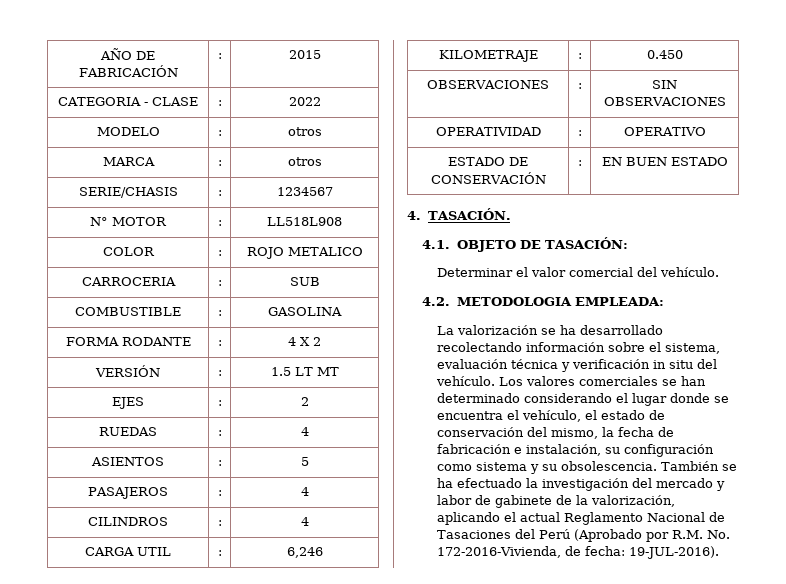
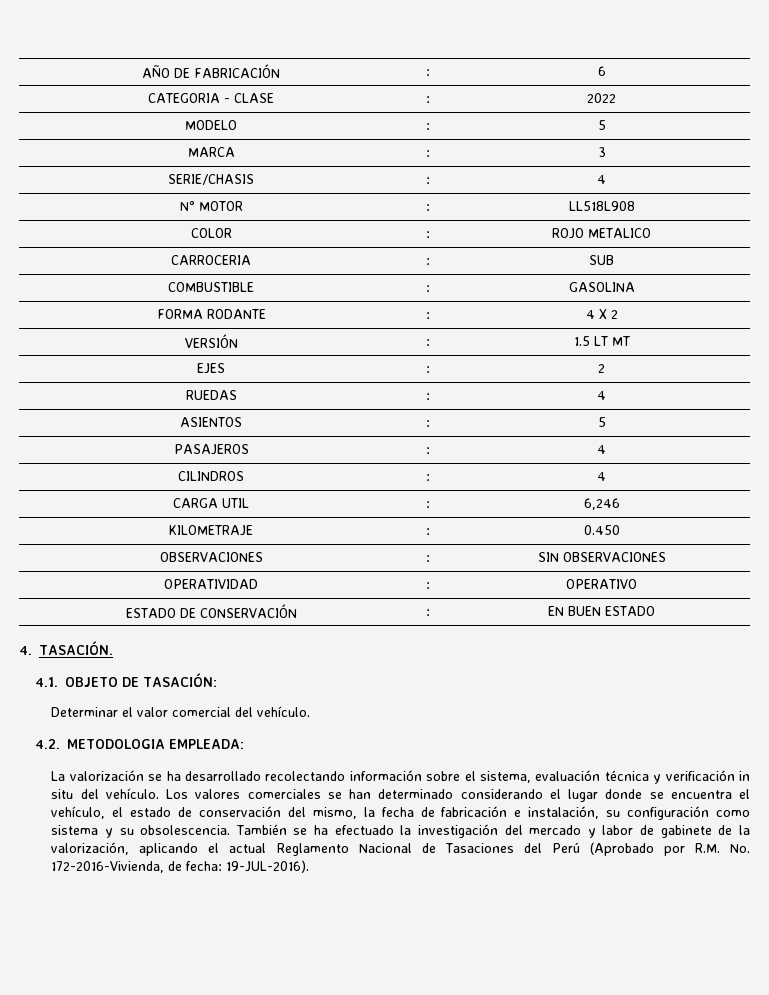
- AÑO DE FABRICACIÓN | : | 2015
+ AÑO DE FABRICACIÓN | : | 6
- MODELO | : | otros
+ MODELO | : | 5
- MARCA | : | otros
+ MARCA | : | 3
- SERIE/CHASIS | : | 1234567
+ SERIE/CHASIS | : | 4

